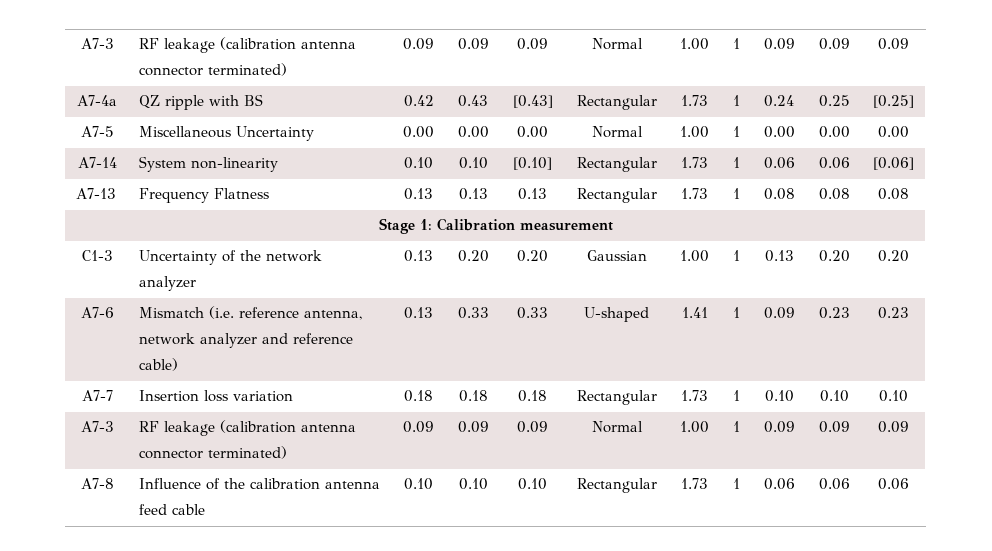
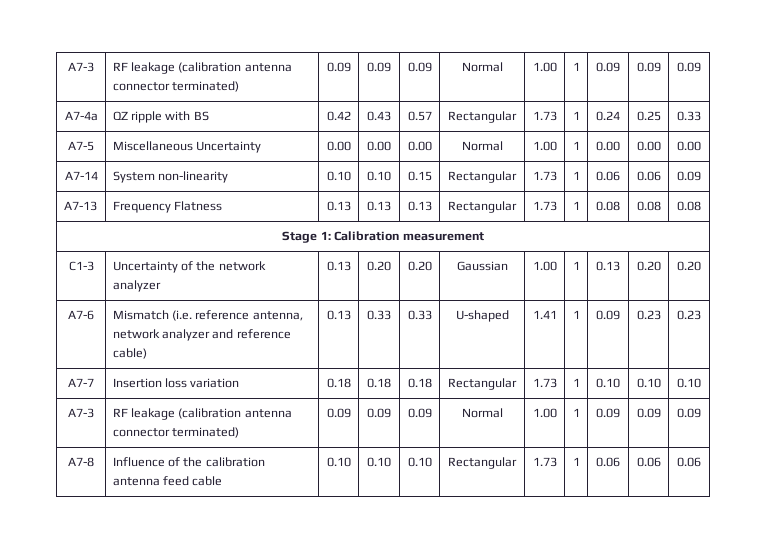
- A7-4a | QZ ripple with BS | 0.42 | 0.43 | [0.43] | Rectangular | 1.73 | 1 | 0.24 | 0.25 | [0.25]
+ A7-4a | QZ ripple with BS | 0.42 | 0.43 | 0.57 | Rectangular | 1.73 | 1 | 0.24 | 0.25 | 0.33
- A7-14 | System non-linearity | 0.10 | 0.10 | [0.10] | Rectangular | 1.73 | 1 | 0.06 | 0.06 | [0.06]
+ A7-14 | System non-linearity | 0.10 | 0.10 | 0.15 | Rectangular | 1.73 | 1 | 0.06 | 0.06 | 0.09

